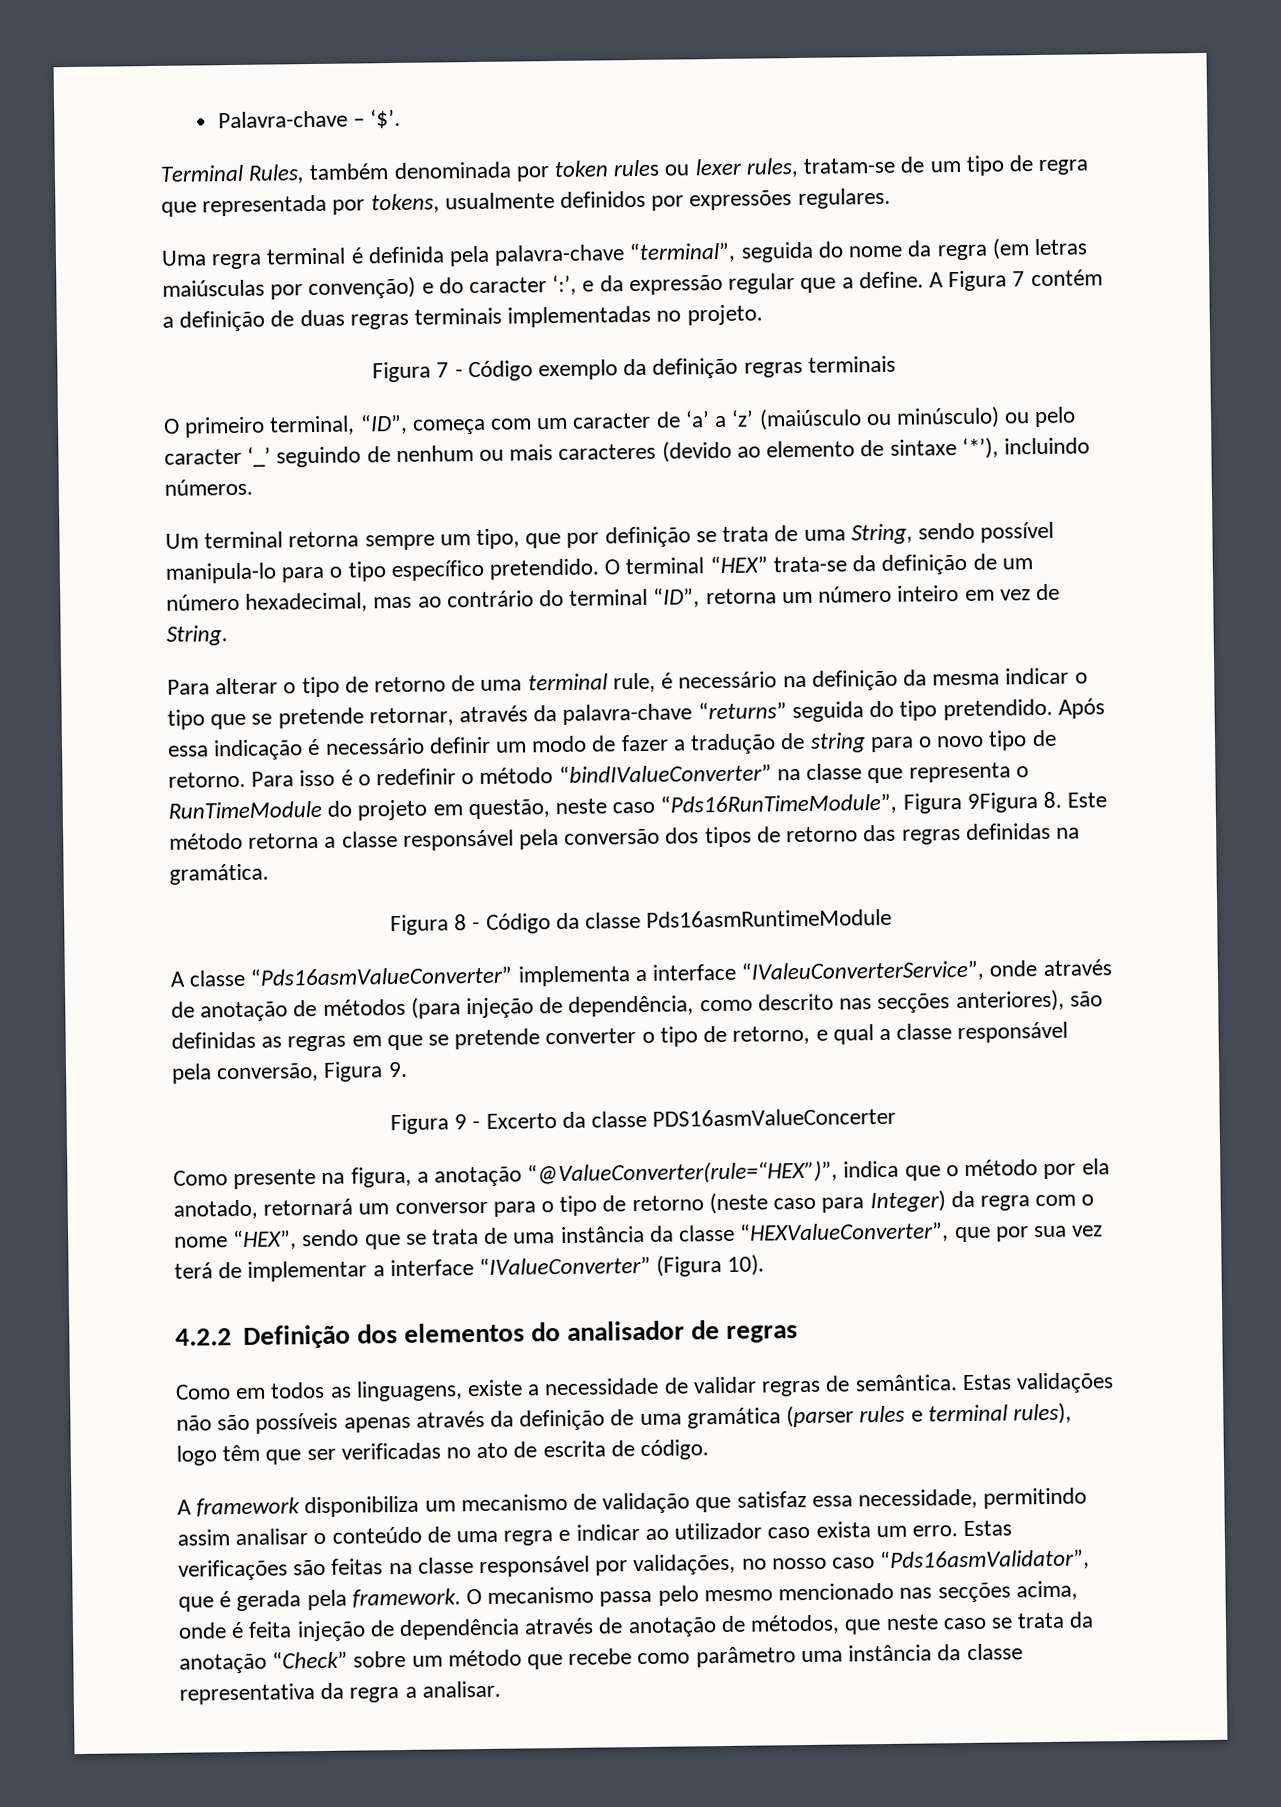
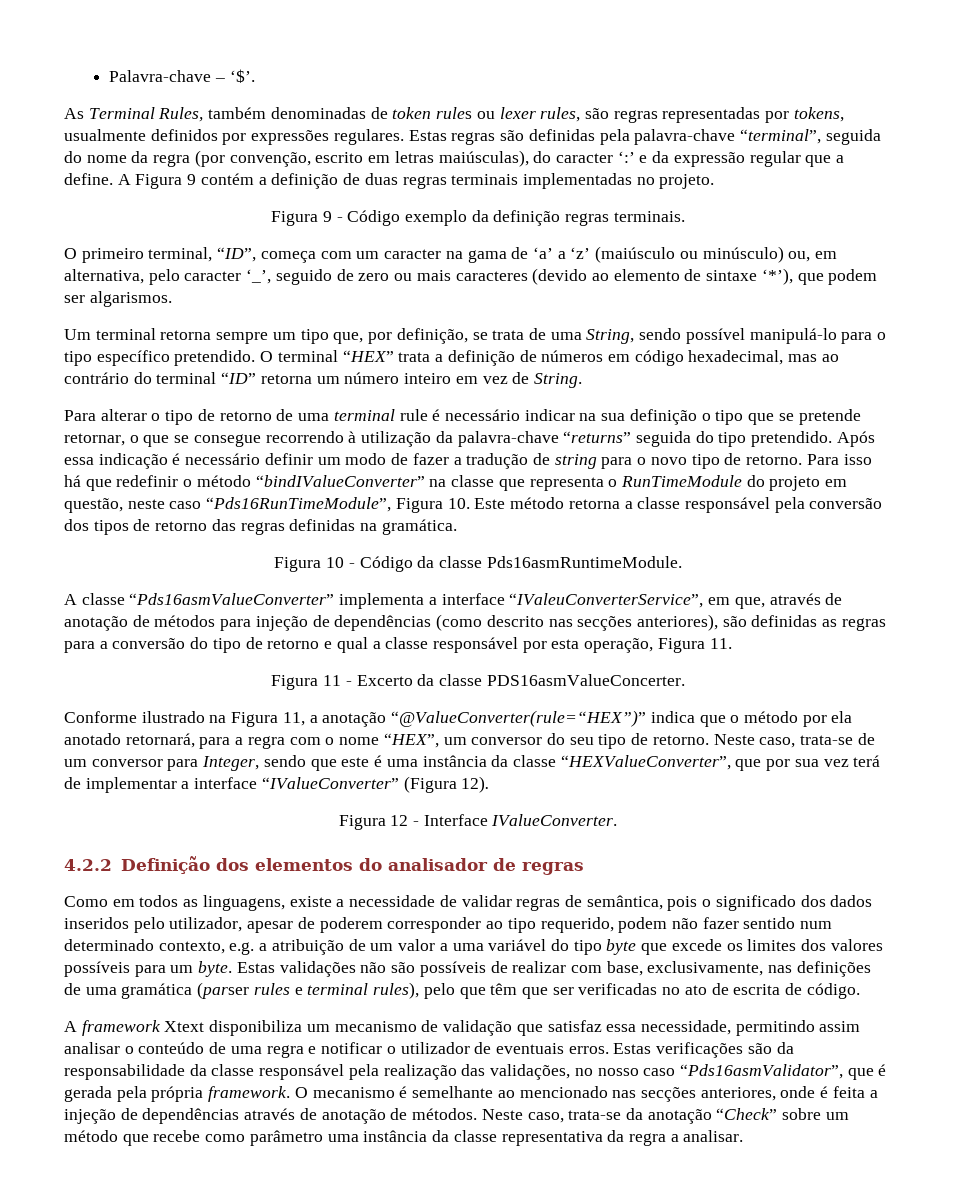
- Terminal Rules, também denominada por token rules ou lexer rules, tratam-se de um tipo de regra que representada por tokens, usualmente definidos por expressões regulares.
- Uma regra terminal é definida pela palavra-chave “terminal”, seguida do nome da regra (em letras maiúsculas por convenção) e do caracter ‘:’, e da expressão regular que a define.
+ As Terminal Rules, também denominadas de token rules ou lexer rules, são regras representadas por tokens, usualmente definidos por expressões regulares. Estas regras são definidas pela palavra-chave “terminal”, seguida do nome da regra (por convenção, escrito em letras maiúsculas), do caracter ‘:’ e da expressão regular que a define.
- A Figura 7 contém a definição de duas regras terminais implementadas no projeto.
+ A Figura 9 contém a definição de duas regras terminais implementadas no projeto.
- Figura 7 - Código exemplo da definição regras terminais
+ Figura 9 - Código exemplo da definição regras terminais.
- O primeiro terminal, “ID”, começa com um caracter de ‘a’ a ‘z’ (maiúsculo ou minúsculo) ou pelo caracter ‘_’ seguindo de nenhum ou mais caracteres (devido ao elemento de sintaxe ‘*’), incluindo números.
+ O primeiro terminal, “ID”, começa com um caracter na gama de ‘a’ a ‘z’ (maiúsculo ou minúsculo) ou, em alternativa, pelo caracter ‘_’, seguido de zero ou mais caracteres (devido ao elemento de sintaxe ‘*’), que podem ser algarismos.
- Um terminal retorna sempre um tipo, que por definição se trata de uma String, sendo possível manipula-lo para o tipo específico pretendido.
+ Um terminal retorna sempre um tipo que, por definição, se trata de uma String, sendo possível manipulá-lo para o tipo específico pretendido.
- O terminal “HEX” trata-se da definição de um número hexadecimal, mas ao contrário do terminal “ID”, retorna um número inteiro em vez de String.
+ O terminal “HEX” trata a definição de números em código hexadecimal, mas ao contrário do terminal “ID” retorna um número inteiro em vez de String.
- Para alterar o tipo de retorno de uma terminal rule, é necessário na definição da mesma indicar o tipo que se pretende retornar, através da palavra-chave “returns” seguida do tipo pretendido.
+ Para alterar o tipo de retorno de uma terminal rule é necessário indicar na sua definição o tipo que se pretende retornar, o que se consegue recorrendo à utilização da palavra-chave “returns” seguida do tipo pretendido.
- Para isso é o redefinir o método “bindIValueConverter” na classe que representa o RunTimeModule do projeto em questão, neste caso “Pds16RunTimeModule”, Figura 9Figura 8. Este método retorna a classe responsável pela conversão dos tipos de retorno das regras definidas na gramática.
+ Para isso há que redefinir o método “bindIValueConverter” na classe que representa o RunTimeModule do projeto em questão, neste caso “Pds16RunTimeModule”, Figura 10. Este método retorna a classe responsável pela conversão dos tipos de retorno das regras definidas na gramática.
- Figura 8 - Código da classe Pds16asmRuntimeModule
+ Figura 10 - Código da classe Pds16asmRuntimeModule.
- A classe “Pds16asmValueConverter” implementa a interface “IValeuConverterService”, onde através de anotação de métodos (para injeção de dependência, como descrito nas secções anteriores), são definidas as regras em que se pretende converter o tipo de retorno, e qual a classe responsável pela conversão, Figura 9.
- Figura 9 - Excerto da classe PDS16asmValueConcerter
- Como presente na figura, a anotação “@ValueConverter(rule=“HEX”)”, indica que o método por ela anotado, retornará um conversor para o tipo de retorno (neste caso para Integer) da regra com o nome “HEX”, sendo que se trata de uma instância da classe “HEXValueConverter”, que por sua vez terá de implementar a interface “IValueConverter” (Figura 10).
+ A classe “Pds16asmValueConverter” implementa a interface “IValeuConverterService”, em que, através de anotação de métodos para injeção de dependências (como descrito nas secções anteriores), são definidas as regras para a conversão do tipo de retorno e qual a classe responsável por esta operação, Figura 11.
+ Figura 11 - Excerto da classe PDS16asmValueConcerter.
+ Conforme ilustrado na Figura 11, a anotação “@ValueConverter(rule=“HEX”)” indica que o método por ela anotado retornará, para a regra com o nome “HEX”, um conversor do seu tipo de retorno. Neste caso, trata-se de um conversor para Integer, sendo que este é uma instância da classe “HEXValueConverter”, que por sua vez terá de implementar a interface “IValueConverter” (Figura 12).
+ Figura 12 - Interface IValueConverter.
- Como em todos as linguagens, existe a necessidade de validar regras de semântica.
+ Como em todos as linguagens, existe a necessidade de validar regras de semântica, pois o significado dos dados inseridos pelo utilizador, apesar de poderem corresponder ao tipo requerido, podem não fazer sentido num determinado contexto, e.g. a atribuição de um valor a uma variável do tipo byte que excede os limites dos valores possíveis para um byte.
- Estas validações não são possíveis apenas através da definição de uma gramática (parser rules e terminal rules), logo têm que ser verificadas no ato de escrita de código.
+ Estas validações não são possíveis de realizar com base, exclusivamente, nas definições de uma gramática (parser rules e terminal rules), pelo que têm que ser verificadas no ato de escrita de código.
- A framework disponibiliza um mecanismo de validação que satisfaz essa necessidade, permitindo assim analisar o conteúdo de uma regra e indicar ao utilizador caso exista um erro. Estas verificações são feitas na classe responsável por validações, no nosso caso “Pds16asmValidator”, que é gerada pela framework.
+ A framework Xtext disponibiliza um mecanismo de validação que satisfaz essa necessidade, permitindo assim analisar o conteúdo de uma regra e notificar o utilizador de eventuais erros. Estas verificações são da responsabilidade da classe responsável pela realização das validações, no nosso caso “Pds16asmValidator”, que é gerada pela própria framework.
- O mecanismo passa pelo mesmo mencionado nas secções acima, onde é feita injeção de dependência através de anotação de métodos, que neste caso se trata da anotação “Check” sobre um método que recebe como parâmetro uma instância da classe representativa da regra a analisar.
+ O mecanismo é semelhante ao mencionado nas secções anteriores, onde é feita a injeção de dependências através de anotação de métodos. Neste caso, trata-se da anotação “Check” sobre um método que recebe como parâmetro uma instância da classe representativa da regra a analisar.

